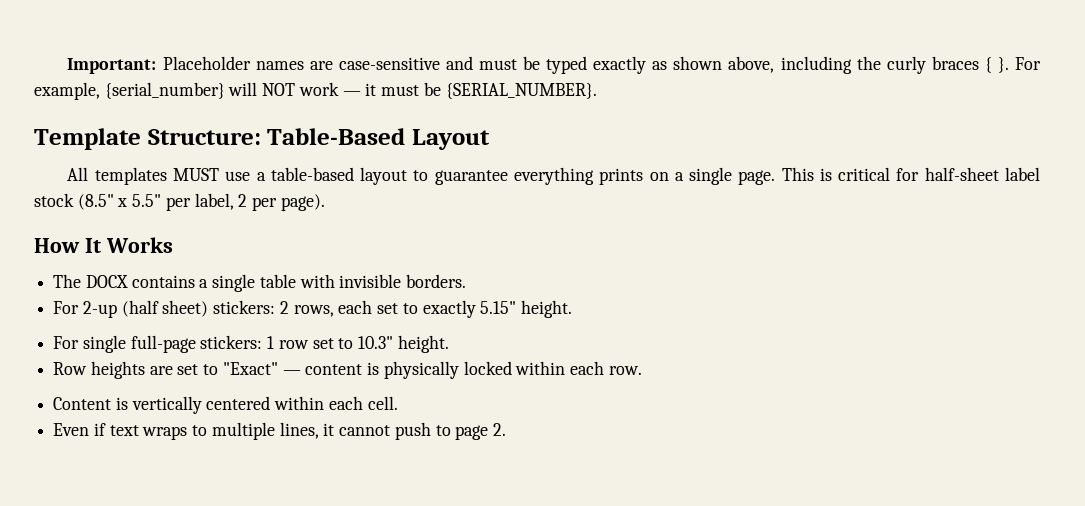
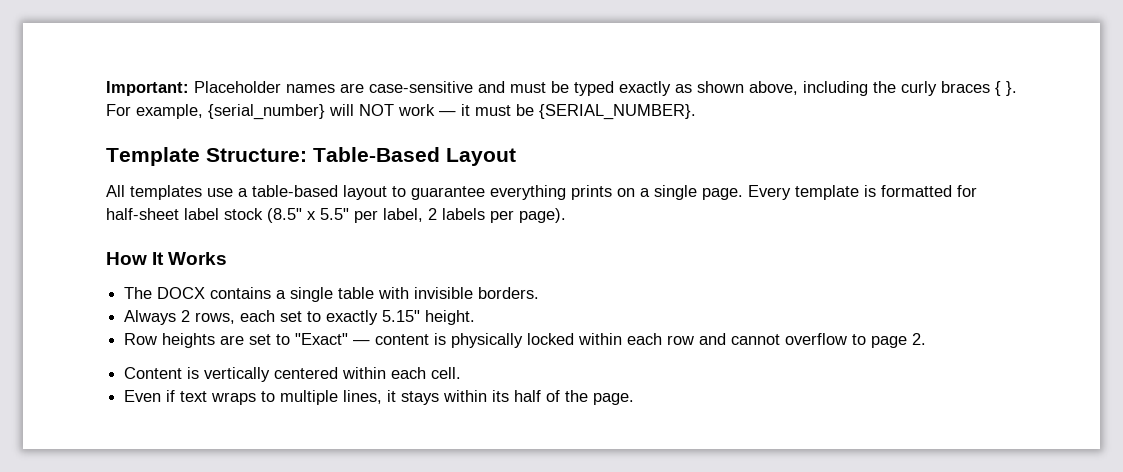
- All templates MUST use a table-based layout to guarantee everything prints on a single page.
+ All templates use a table-based layout to guarantee everything prints on a single page.
- This is critical for half-sheet label stock (8.5" x 5.5" per label, 2 per page).
+ Every template is formatted for half-sheet label stock (8.5" x 5.5" per label, 2 labels per page).
- For 2-up (half sheet) stickers: 2 rows, each set to exactly 5.15" height.
+ Always 2 rows, each set to exactly 5.15" height.
- For single full-page stickers: 1 row set to 10.3" height.
- Row heights are set to "Exact" — content is physically locked within each row.
+ Row heights are set to "Exact" — content is physically locked within each row and cannot overflow to page 2.
- Even if text wraps to multiple lines, it cannot push to page 2.
+ Even if text wraps to multiple lines, it stays within its half of the page.

